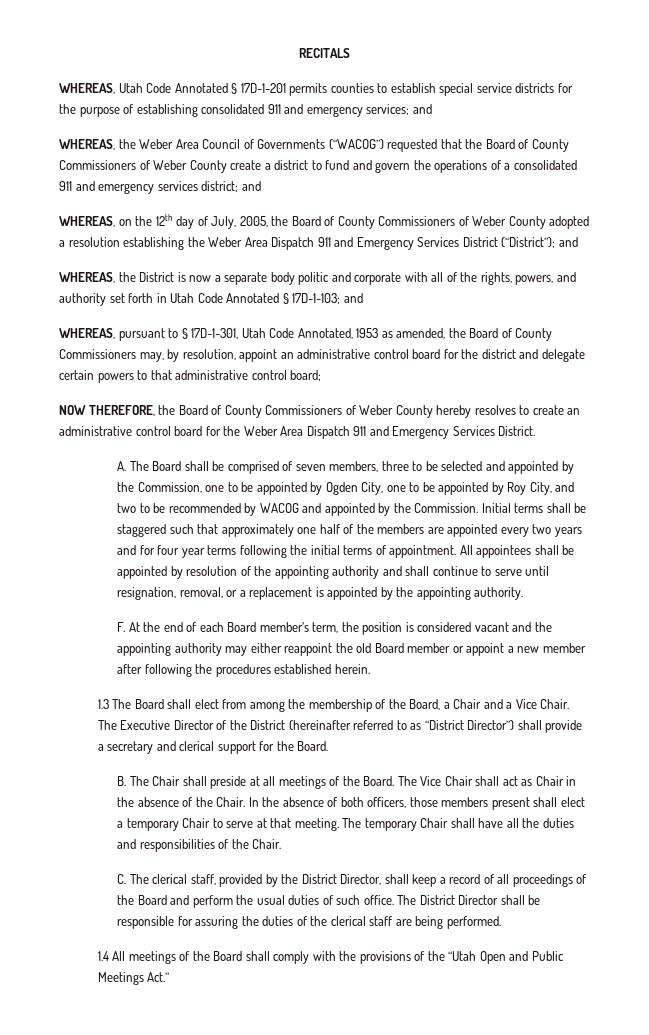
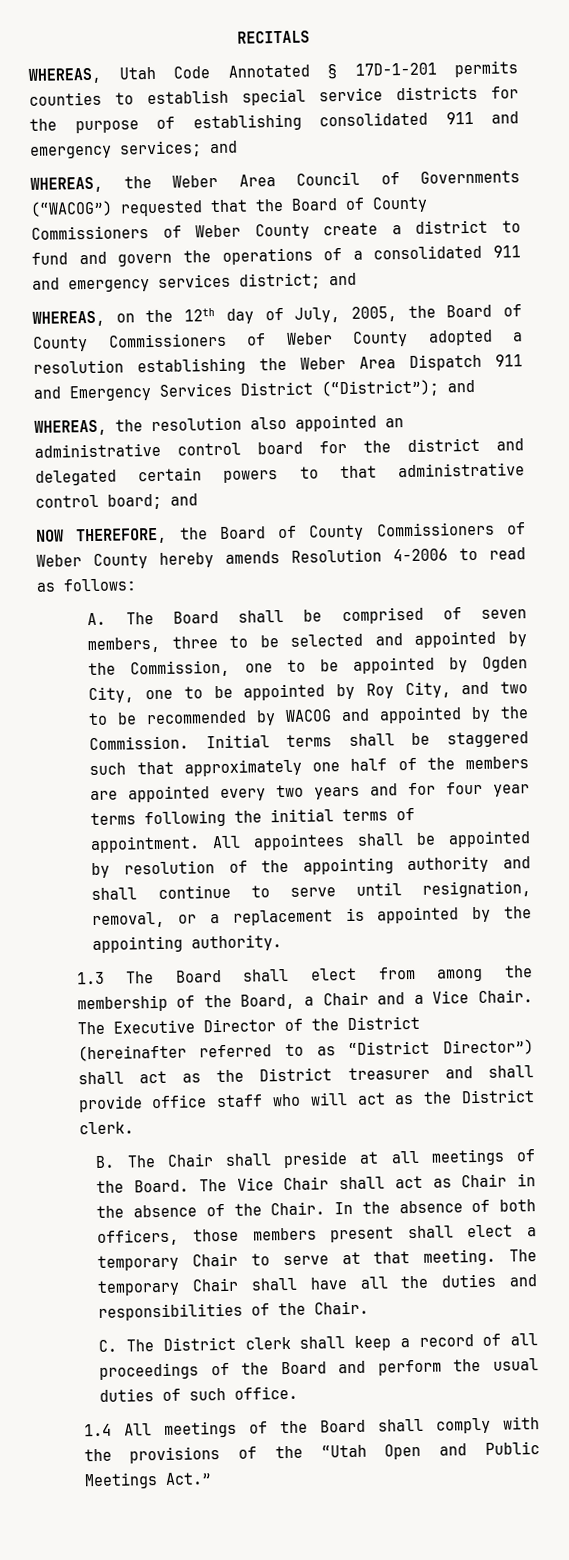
- WHEREAS, the District is now a separate body politic and corporate with all of the rights, powers, and authority set forth in Utah Code Annotated § 17D-1-103; and
- WHEREAS, pursuant to § 17D-1-301, Utah Code Annotated, 1953 as amended, the Board of County Commissioners may, by resolution, appoint an administrative control board for the district and delegate certain powers to that administrative control board;
+ WHEREAS, the resolution also appointed an administrative control board for the district and delegated certain powers to that administrative control board; and
- NOW THEREFORE, the Board of County Commissioners of Weber County hereby resolves to create an administrative control board for the Weber Area Dispatch 911 and Emergency Services District.
+ NOW THEREFORE, the Board of County Commissioners of Weber County hereby amends Resolution 4-2006 to read as follows:
- F. At the end of each Board member’s term, the position is considered vacant and the appointing authority may either reappoint the old Board member or appoint a new member after following the procedures established herein.
- The Executive Director of the District (hereinafter referred to as “District Director”) shall provide a secretary and clerical support for the Board.
+ The Executive Director of the District (hereinafter referred to as “District Director”) shall act as the District treasurer and shall provide office staff who will act as the District clerk.
- C. The clerical staff, provided by the District Director, shall keep a record of all proceedings of the Board and perform the usual duties of such office. The District Director shall be responsible for assuring the duties of the clerical staff are being performed.
+ C. The District clerk shall keep a record of all proceedings of the Board and perform the usual duties of such office.

